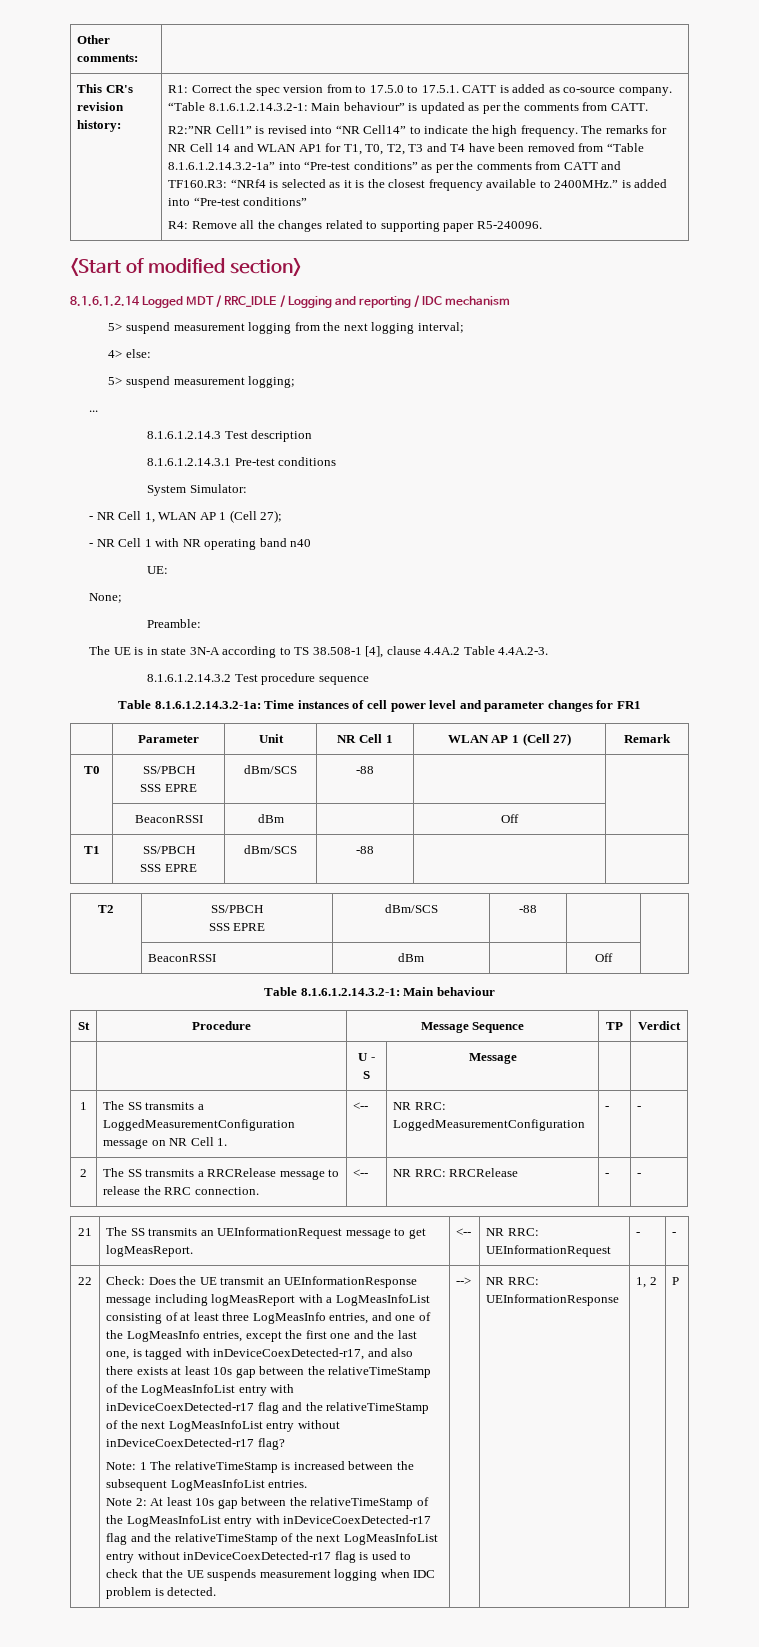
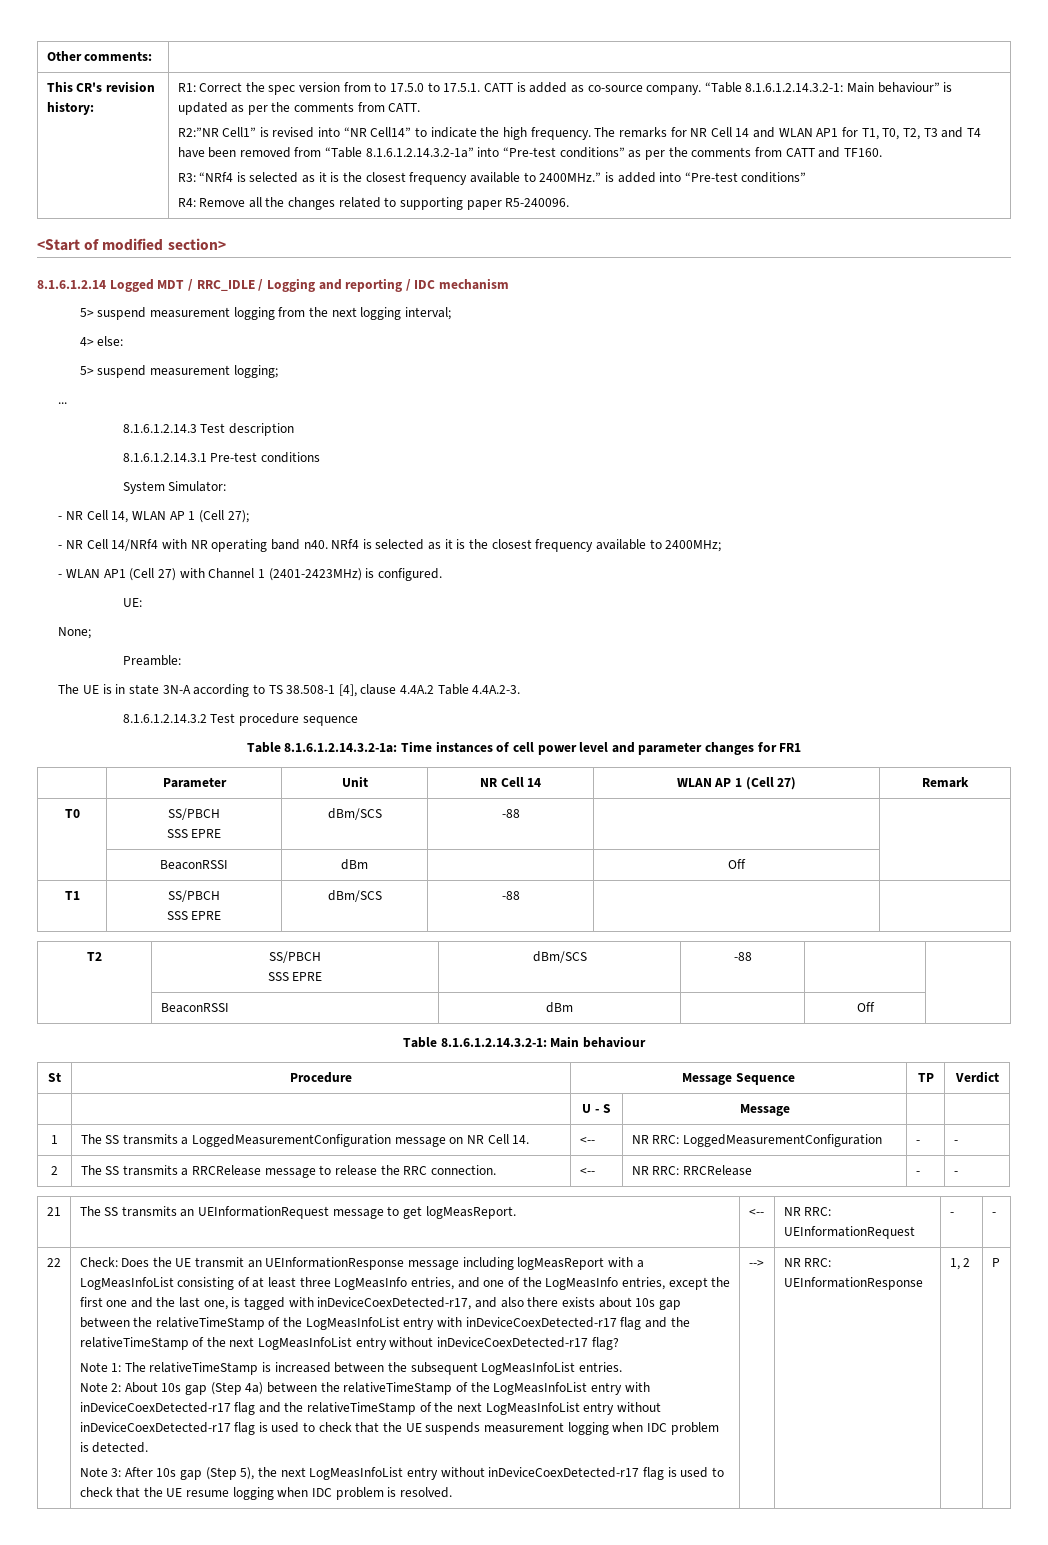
- The remarks for NR Cell 14 and WLAN AP1 for T1, T0, T2, T3 and T4 have been removed from “Table 8.1.6.1.2.14.3.2-1a” into “Pre-test conditions” as per the comments from CATT and TF160.R3: “NRf4 is selected as it is the closest frequency available to 2400MHz.” is added into “Pre-test conditions”
+ The remarks for NR Cell 14 and WLAN AP1 for T1, T0, T2, T3 and T4 have been removed from “Table 8.1.6.1.2.14.3.2-1a” into “Pre-test conditions” as per the comments from CATT and TF160.
+ R3: “NRf4 is selected as it is the closest frequency available to 2400MHz.” is added into “Pre-test conditions”
- - NR Cell 1, WLAN AP 1 (Cell 27);
+ - NR Cell 14, WLAN AP 1 (Cell 27);
- - NR Cell 1 with NR operating band n40
+ - NR Cell 14/NRf4 with NR operating band n40. NRf4 is selected as it is the closest frequency available to 2400MHz;
+ - WLAN AP1 (Cell 27) with Channel 1 (2401-2423MHz) is configured.
- | Parameter | Unit | NR Cell 1 | WLAN AP 1 (Cell 27) | Remark
+ | Parameter | Unit | NR Cell 14 | WLAN AP 1 (Cell 27) | Remark
- 1 | The SS transmits a LoggedMeasurementConfiguration message on NR Cell 1. | <-- | NR RRC: LoggedMeasurementConfiguration | - | -
+ 1 | The SS transmits a LoggedMeasurementConfiguration message on NR Cell 14. | <-- | NR RRC: LoggedMeasurementConfiguration | - | -
- Does the UE transmit an UEInformationResponse message including logMeasReport with a LogMeasInfoList consisting of at least three LogMeasInfo entries, and one of the LogMeasInfo entries, except the first one and the last one, is tagged with inDeviceCoexDetected-r17, and also there exists at least 10s gap between the relativeTimeStamp of the LogMeasInfoList entry with inDeviceCoexDetected-r17 flag and the relativeTimeStamp of the next LogMeasInfoList entry without inDeviceCoexDetected-r17 flag?
+ Does the UE transmit an UEInformationResponse message including logMeasReport with a LogMeasInfoList consisting of at least three LogMeasInfo entries, and one of the LogMeasInfo entries, except the first one and the last one, is tagged with inDeviceCoexDetected-r17, and also there exists about 10s gap between the relativeTimeStamp of the LogMeasInfoList entry with inDeviceCoexDetected-r17 flag and the relativeTimeStamp of the next LogMeasInfoList entry without inDeviceCoexDetected-r17 flag?
- Note: 1 The relativeTimeStamp is increased between the subsequent LogMeasInfoList entries.
+ Note 1: The relativeTimeStamp is increased between the subsequent LogMeasInfoList entries.
- Note 2: At least 10s gap between the relativeTimeStamp of the LogMeasInfoList entry with inDeviceCoexDetected-r17 flag and the relativeTimeStamp of the next LogMeasInfoList entry without inDeviceCoexDetected-r17 flag is used to check that the UE suspends measurement logging when IDC problem is detected.
+ Note 2: About 10s gap (Step 4a) between the relativeTimeStamp of the LogMeasInfoList entry with inDeviceCoexDetected-r17 flag and the relativeTimeStamp of the next LogMeasInfoList entry without inDeviceCoexDetected-r17 flag is used to check that the UE suspends measurement logging when IDC problem is detected.
+ Note 3: After 10s gap (Step 5), the next LogMeasInfoList entry without inDeviceCoexDetected-r17 flag is used to check that the UE resume logging when IDC problem is resolved.

